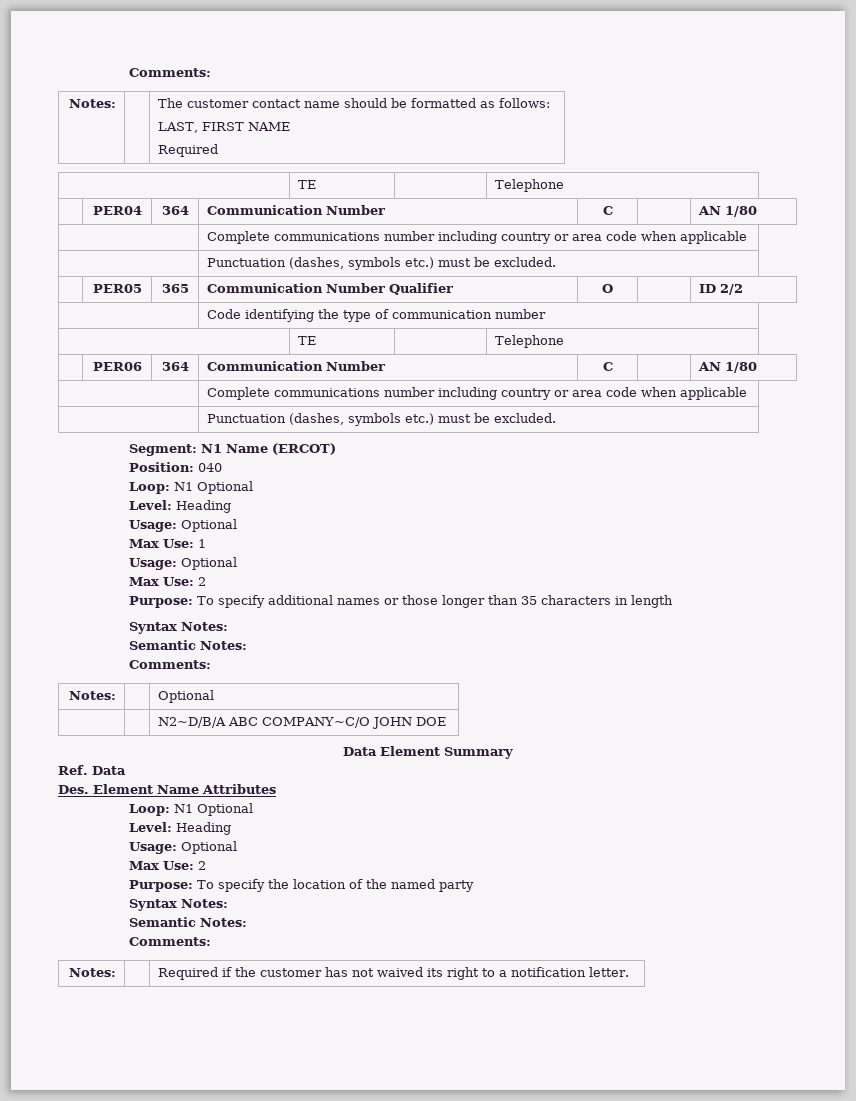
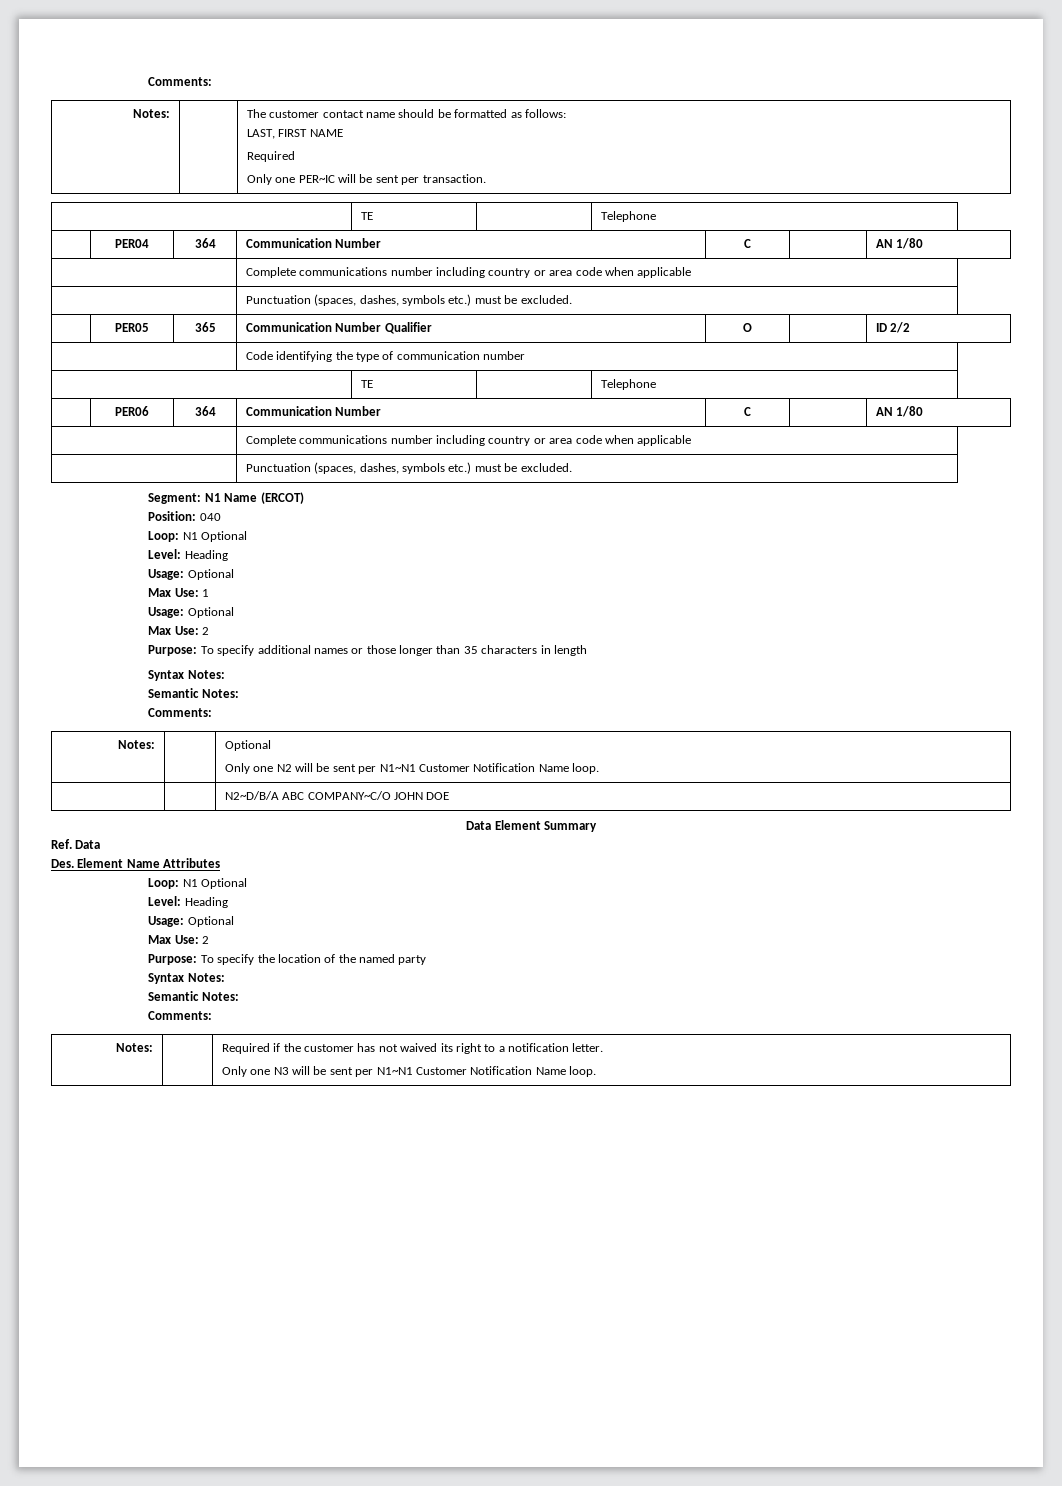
  Notes: | | The customer contact name should be formatted as follows:
  LAST, FIRST NAME
  Required
+ Only one PER~IC will be sent per transaction.
  | PER04 | 364 | Communication Number | C | | AN 1/80
  | Complete communications number including country or area code when applicable
- | Punctuation (dashes, symbols etc.) must be excluded.
+ | Punctuation (spaces, dashes, symbols etc.) must be excluded.
  | PER06 | 364 | Communication Number | C | | AN 1/80
  | Complete communications number including country or area code when applicable
- | Punctuation (dashes, symbols etc.) must be excluded.
+ | Punctuation (spaces, dashes, symbols etc.) must be excluded.
  Notes: | | Optional
+ Only one N2 will be sent per N1~N1 Customer Notification Name loop.
  Notes: | | Required if the customer has not waived its right to a notification letter.
+ Only one N3 will be sent per N1~N1 Customer Notification Name loop.

